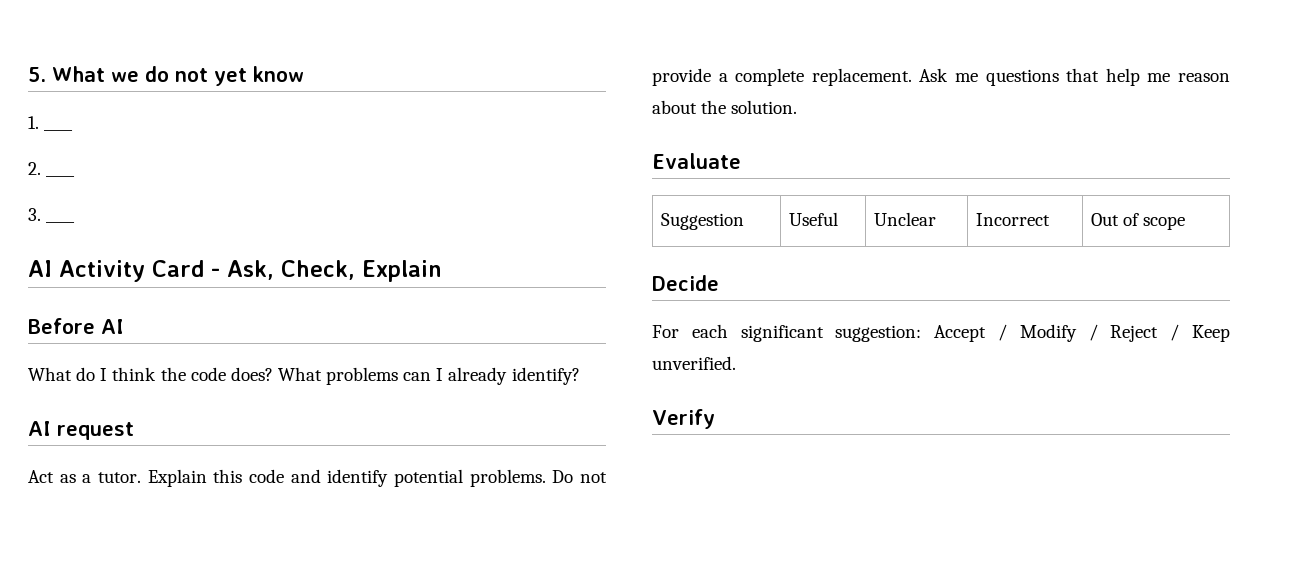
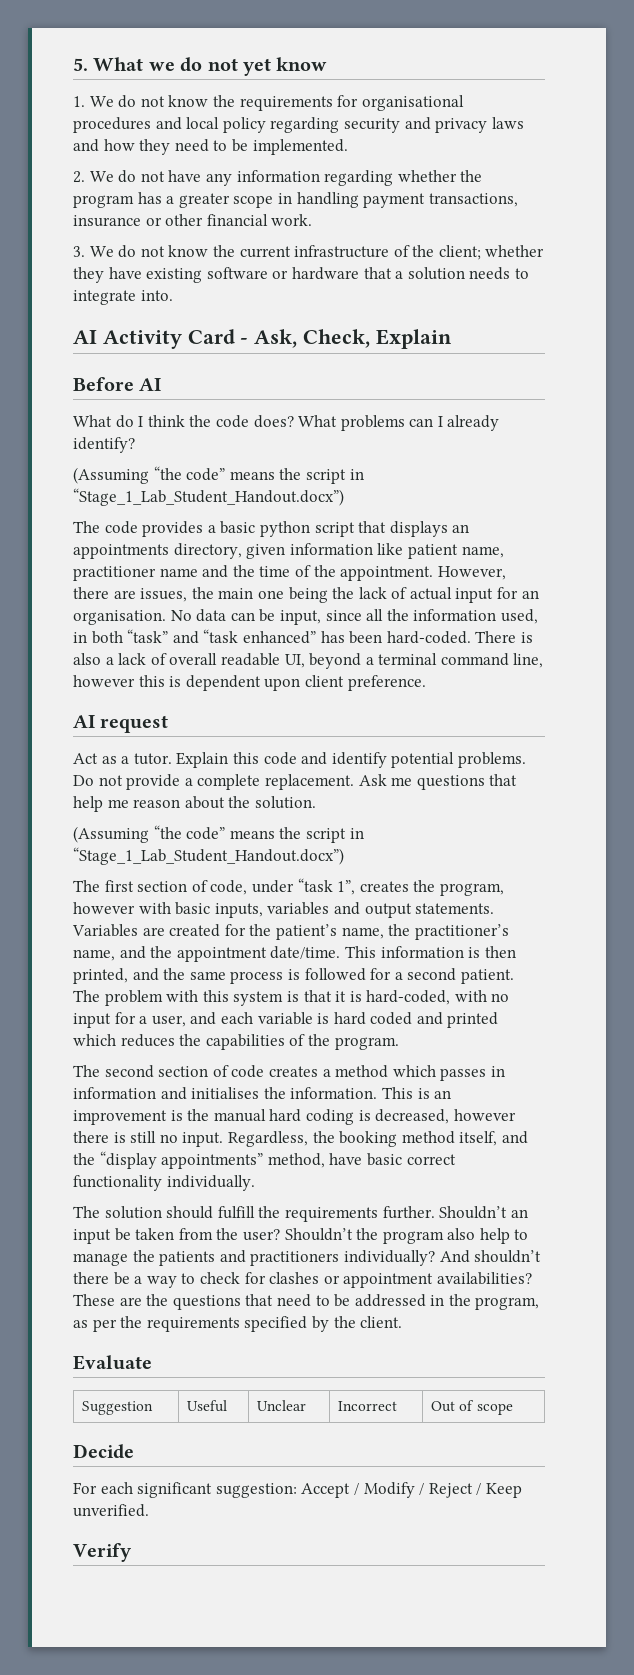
- 1. ____
- 2. ____
- 3. ____
+ 1. We do not know the requirements for organisational procedures and local policy regarding security and privacy laws and how they need to be implemented.
+ 2. We do not have any information regarding whether the program has a greater scope in handling payment transactions, insurance or other financial work.
+ 3. We do not know the current infrastructure of the client; whether they have existing software or hardware that a solution needs to integrate into.
  What problems can I already identify?
+ (Assuming “the code” means the script in “Stage_1_Lab_Student_Handout.docx”)
+ The code provides a basic python script that displays an appointments directory, given information like patient name, practitioner name and the time of the appointment. However, there are issues, the main one being the lack of actual input for an organisation. No data can be input, since all the information used, in both “task” and “task enhanced” has been hard-coded. There is also a lack of overall readable UI, beyond a terminal command line, however this is dependent upon client preference.
  Ask me questions that help me reason about the solution.
+ (Assuming “the code” means the script in “Stage_1_Lab_Student_Handout.docx”)
+ The first section of code, under “task 1”, creates the program, however with basic inputs, variables and output statements. Variables are created for the patient’s name, the practitioner’s name, and the appointment date/time. This information is then printed, and the same process is followed for a second patient. The problem with this system is that it is hard-coded, with no input for a user, and each variable is hard coded and printed which reduces the capabilities of the program.
+ The second section of code creates a method which passes in information and initialises the information. This is an improvement is the manual hard coding is decreased, however there is still no input. Regardless, the booking method itself, and the “display appointments” method, have basic correct functionality individually.
+ The solution should fulfill the requirements further. Shouldn’t an input be taken from the user? Shouldn’t the program also help to manage the patients and practitioners individually? And shouldn’t there be a way to check for clashes or appointment availabilities? These are the questions that need to be addressed in the program, as per the requirements specified by the client.

